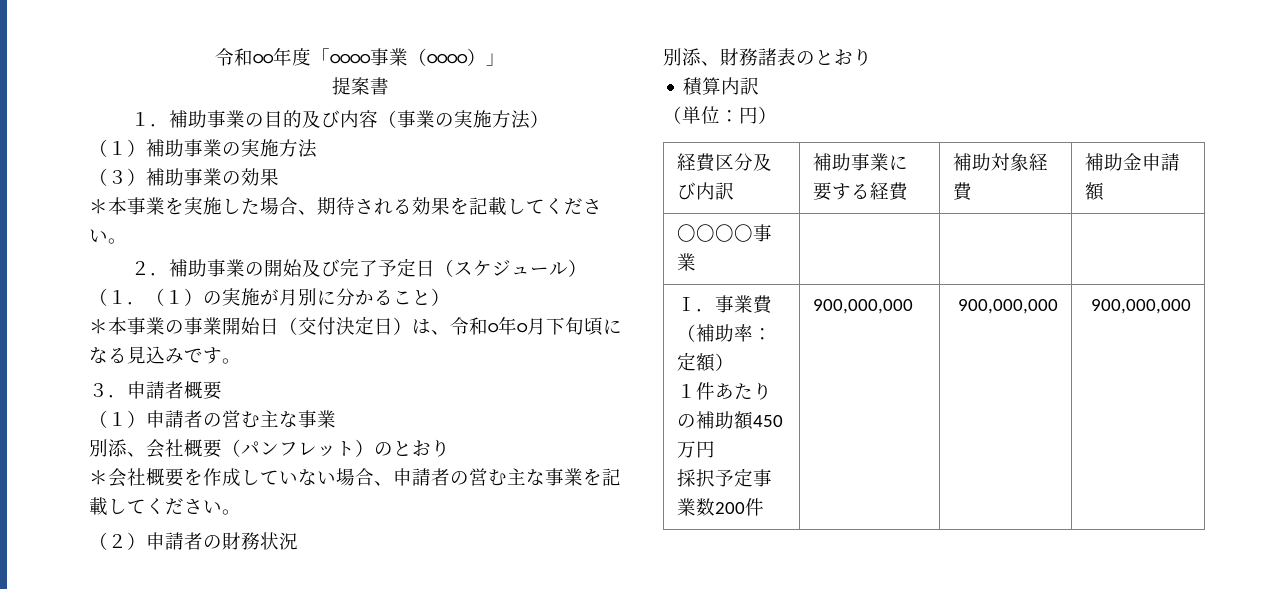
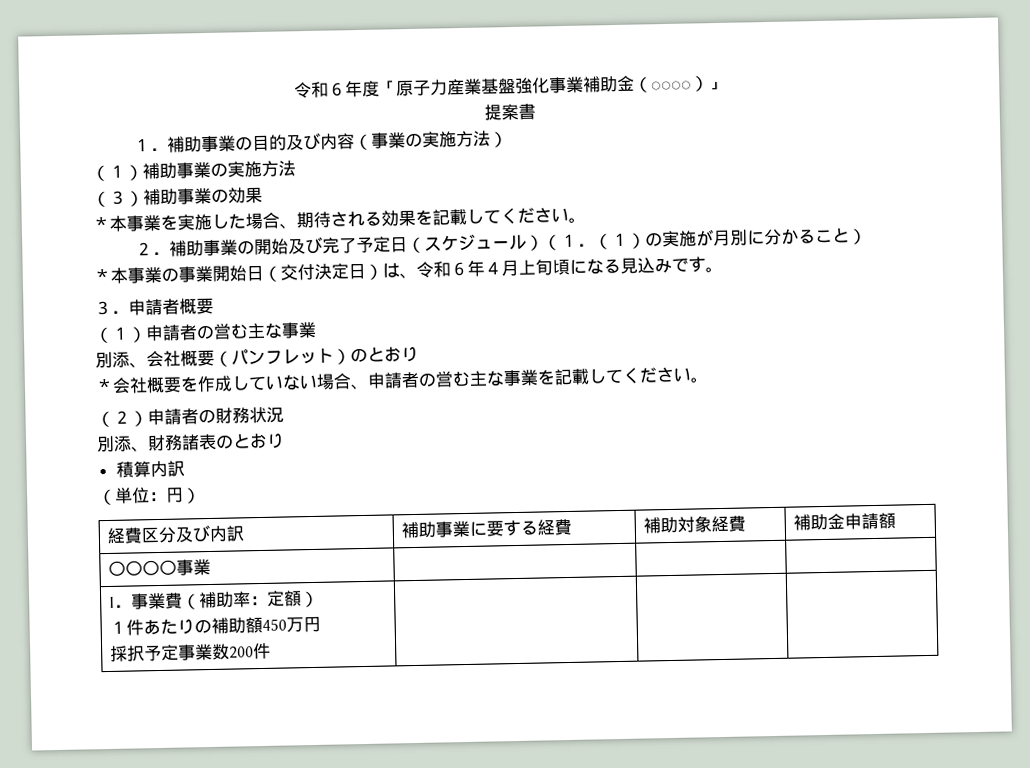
- 令和○○年度「○○○○事業（○○○○）」
+ 令和６年度「原子力産業基盤強化事業補助金（○○○○）」
- ＊本事業の事業開始日（交付決定日）は、令和○年○月下旬頃になる見込みです。
+ ＊本事業の事業開始日（交付決定日）は、令和６年４月上旬頃になる見込みです。
  Ⅰ．事業費（補助率：定額）
  １件あたりの補助額450万円
- 採択予定事業数200件 | 900,000,000 | 900,000,000 | 900,000,000
+ 採択予定事業数200件 | | |

